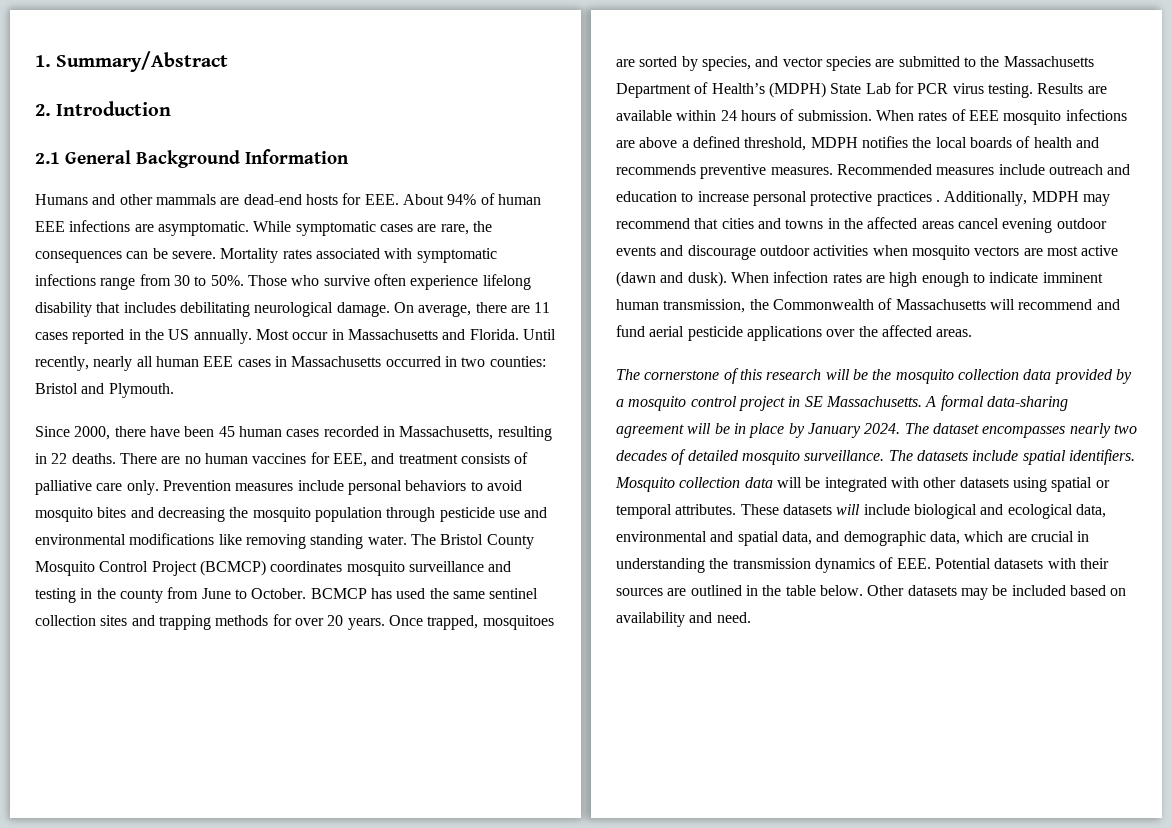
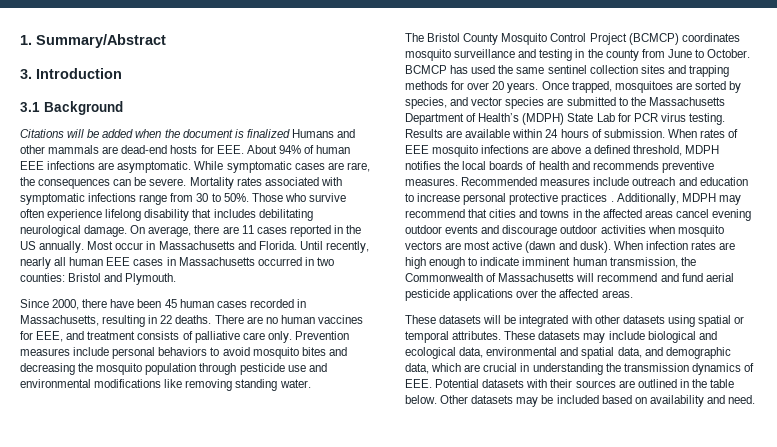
- 2. Introduction
+ 3. Introduction
- 2.1 General Background Information
- Humans and other mammals are dead-end hosts for EEE. About 94% of human EEE infections are asymptomatic.
+ 3.1 Background
+ Citations will be added when the document is finalized Humans and other mammals are dead-end hosts for EEE. About 94% of human EEE infections are asymptomatic.
- Prevention measures include personal behaviors to avoid mosquito bites and decreasing the mosquito population through pesticide use and environmental modifications like removing standing water. The Bristol County Mosquito Control Project (BCMCP) coordinates mosquito surveillance and testing in the county from June to October.
+ Prevention measures include personal behaviors to avoid mosquito bites and decreasing the mosquito population through pesticide use and environmental modifications like removing standing water.
+ The Bristol County Mosquito Control Project (BCMCP) coordinates mosquito surveillance and testing in the county from June to October.
- The cornerstone of this research will be the mosquito collection data provided by a mosquito control project in SE Massachusetts. A formal data-sharing agreement will be in place by January 2024. The dataset encompasses nearly two decades of detailed mosquito surveillance. The datasets include spatial identifiers. Mosquito collection data will be integrated with other datasets using spatial or temporal attributes.
+ These datasets will be integrated with other datasets using spatial or temporal attributes.
- These datasets will include biological and ecological data, environmental and spatial data, and demographic data, which are crucial in understanding the transmission dynamics of EEE. Potential datasets with their sources are outlined in the table below.
+ These datasets may include biological and ecological data, environmental and spatial data, and demographic data, which are crucial in understanding the transmission dynamics of EEE. Potential datasets with their sources are outlined in the table below.

